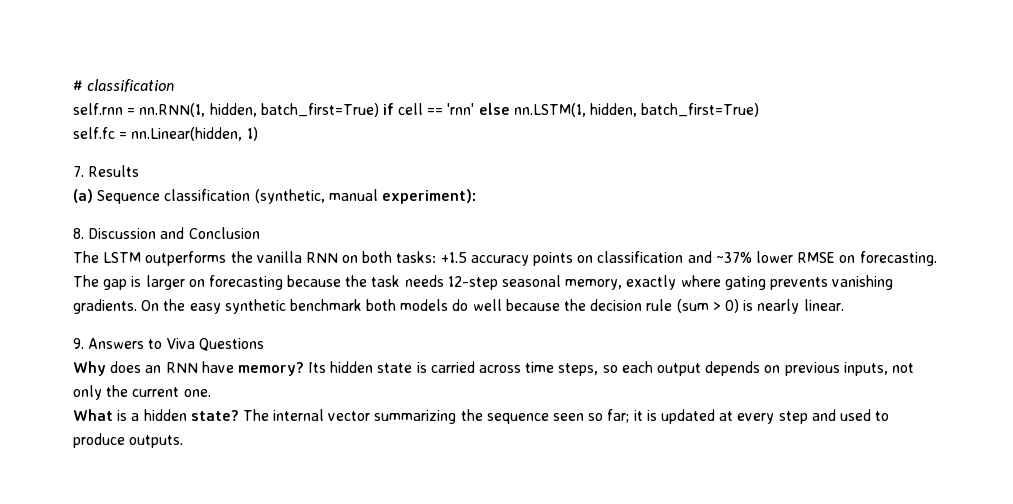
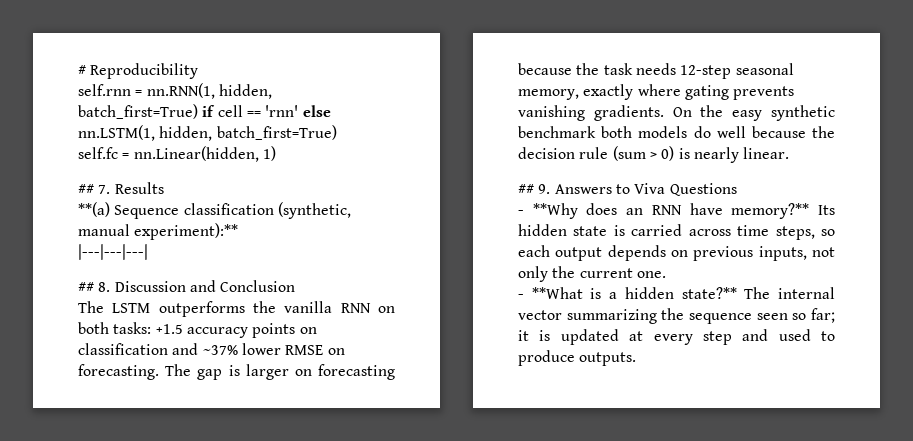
- # classification
+ # Reproducibility
- 7. Results
+ ## 7. Results
- (a) Sequence classification (synthetic, manual experiment):
- 8. Discussion and Conclusion
+ **(a) Sequence classification (synthetic, manual experiment):**
+ |---|---|---|
+ ## 8. Discussion and Conclusion
- 9. Answers to Viva Questions
+ ## 9. Answers to Viva Questions
- Why does an RNN have memory? Its hidden state is carried across time steps, so each output depends on previous inputs, not only the current one.
+ - **Why does an RNN have memory?** Its hidden state is carried across time steps, so each output depends on previous inputs, not only the current one.
- What is a hidden state? The internal vector summarizing the sequence seen so far; it is updated at every step and used to produce outputs.
+ - **What is a hidden state?** The internal vector summarizing the sequence seen so far; it is updated at every step and used to produce outputs.

